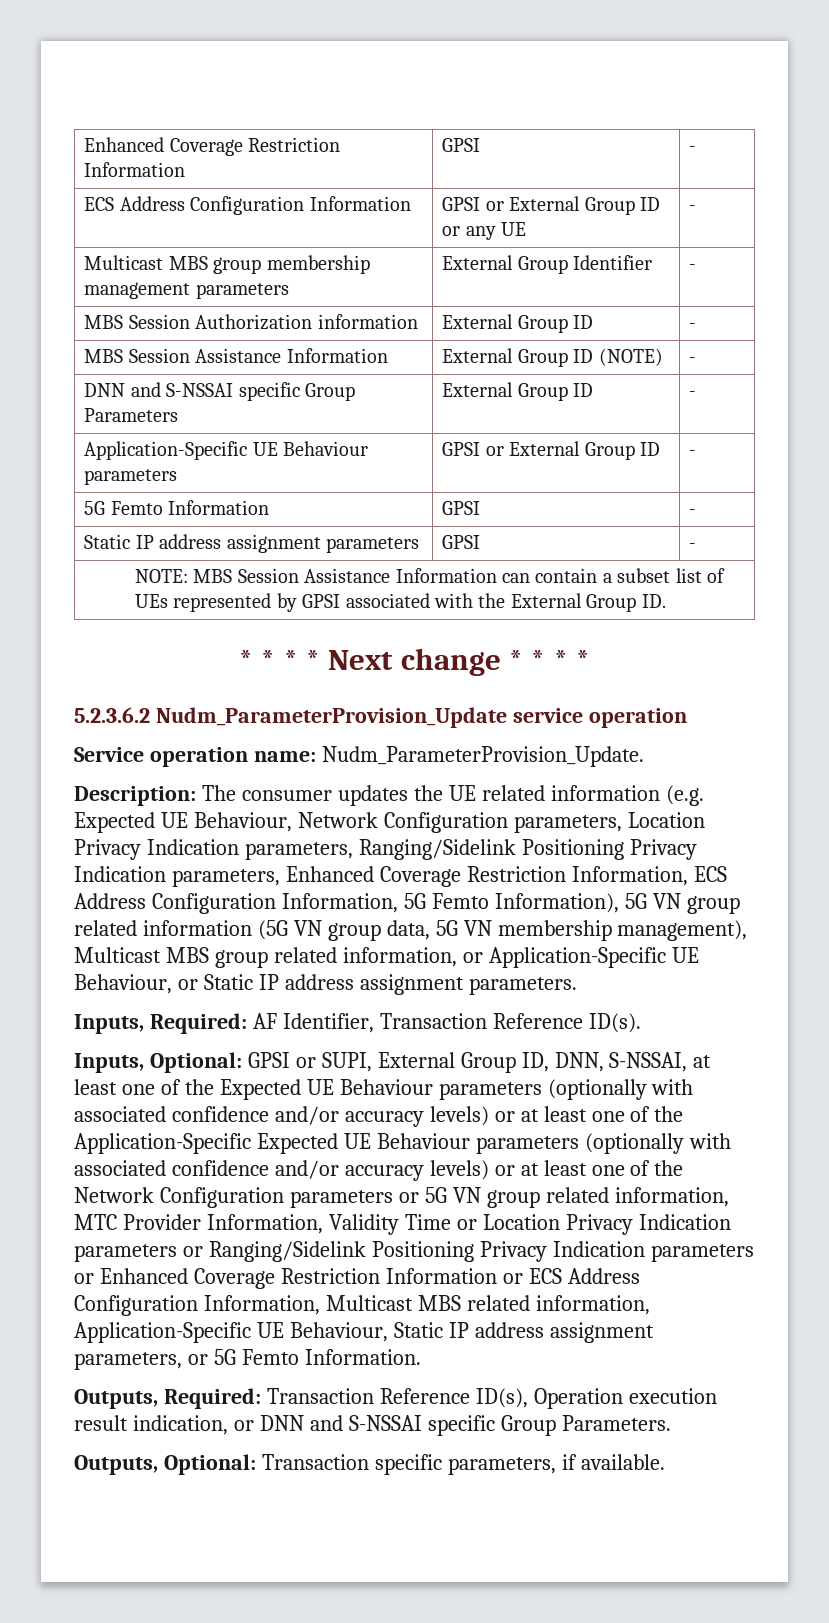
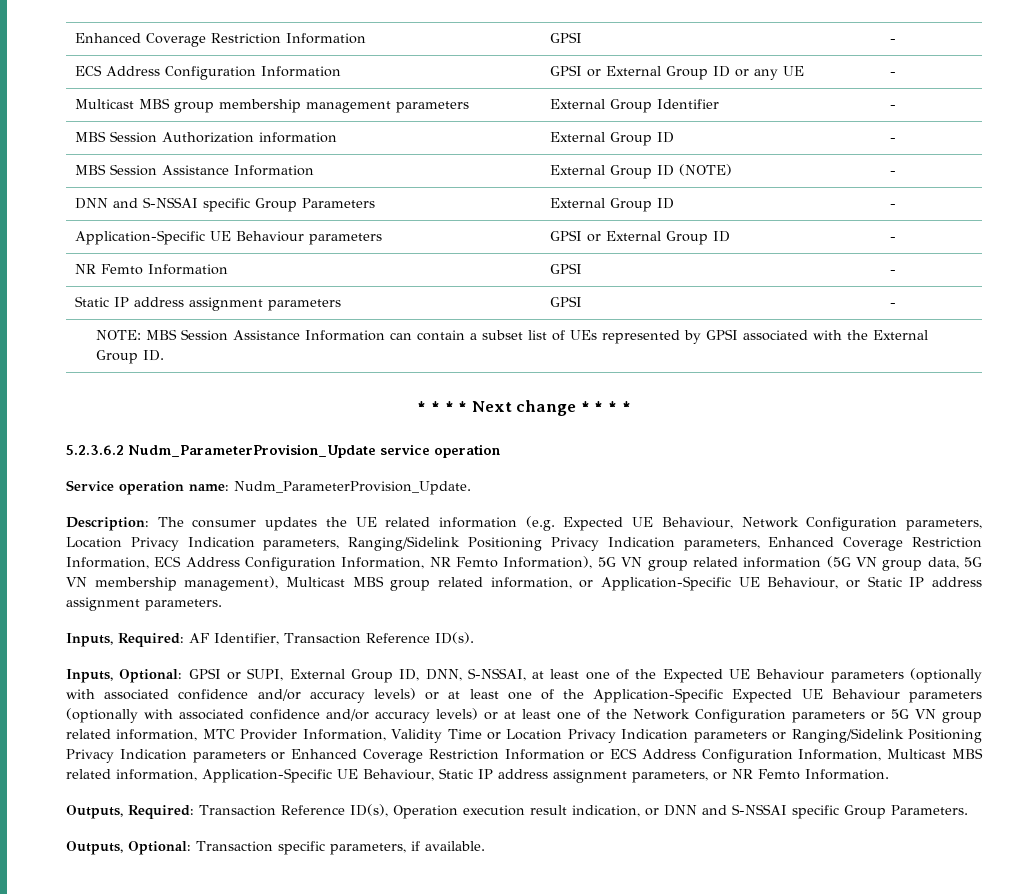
- 5G Femto Information | GPSI | -
+ NR Femto Information | GPSI | -
- The consumer updates the UE related information (e.g. Expected UE Behaviour, Network Configuration parameters, Location Privacy Indication parameters, Ranging/Sidelink Positioning Privacy Indication parameters, Enhanced Coverage Restriction Information, ECS Address Configuration Information, 5G Femto Information), 5G VN group related information (5G VN group data, 5G VN membership management), Multicast MBS group related information, or Application-Specific UE Behaviour, or Static IP address assignment parameters.
+ The consumer updates the UE related information (e.g. Expected UE Behaviour, Network Configuration parameters, Location Privacy Indication parameters, Ranging/Sidelink Positioning Privacy Indication parameters, Enhanced Coverage Restriction Information, ECS Address Configuration Information, NR Femto Information), 5G VN group related information (5G VN group data, 5G VN membership management), Multicast MBS group related information, or Application-Specific UE Behaviour, or Static IP address assignment parameters.
- GPSI or SUPI, External Group ID, DNN, S-NSSAI, at least one of the Expected UE Behaviour parameters (optionally with associated confidence and/or accuracy levels) or at least one of the Application-Specific Expected UE Behaviour parameters (optionally with associated confidence and/or accuracy levels) or at least one of the Network Configuration parameters or 5G VN group related information, MTC Provider Information, Validity Time or Location Privacy Indication parameters or Ranging/Sidelink Positioning Privacy Indication parameters or Enhanced Coverage Restriction Information or ECS Address Configuration Information, Multicast MBS related information, Application-Specific UE Behaviour, Static IP address assignment parameters, or 5G Femto Information.
+ GPSI or SUPI, External Group ID, DNN, S-NSSAI, at least one of the Expected UE Behaviour parameters (optionally with associated confidence and/or accuracy levels) or at least one of the Application-Specific Expected UE Behaviour parameters (optionally with associated confidence and/or accuracy levels) or at least one of the Network Configuration parameters or 5G VN group related information, MTC Provider Information, Validity Time or Location Privacy Indication parameters or Ranging/Sidelink Positioning Privacy Indication parameters or Enhanced Coverage Restriction Information or ECS Address Configuration Information, Multicast MBS related information, Application-Specific UE Behaviour, Static IP address assignment parameters, or NR Femto Information.

